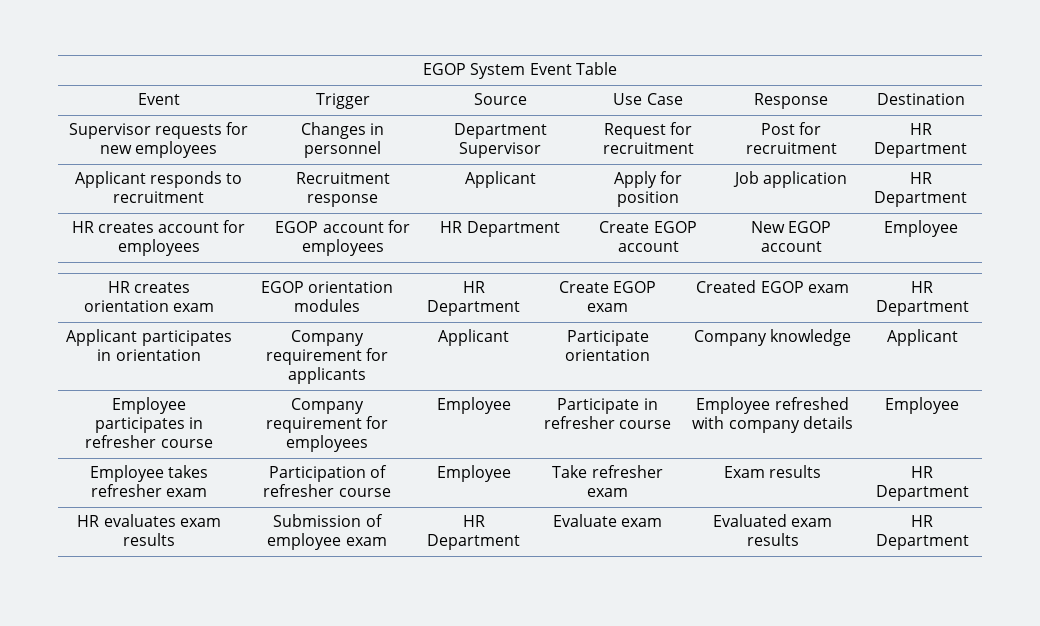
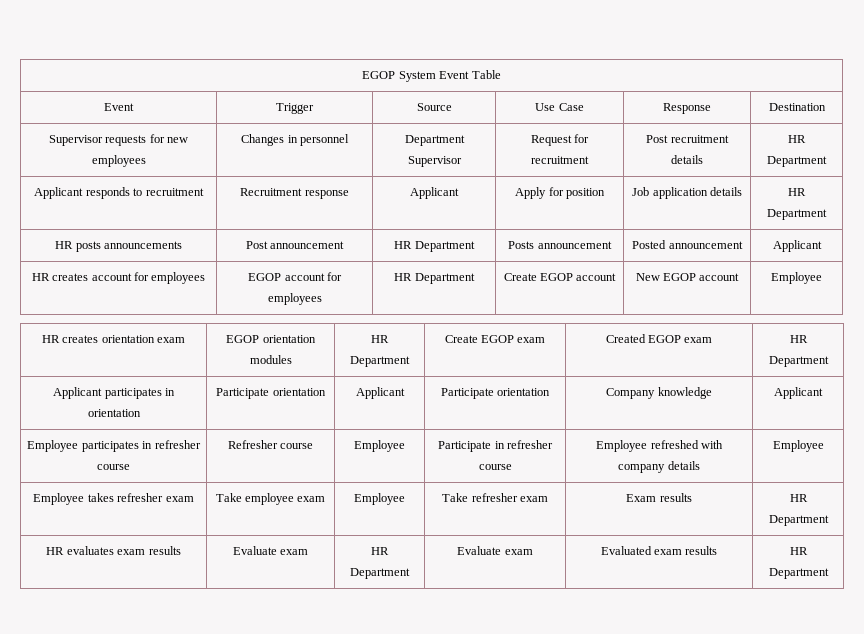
- Supervisor requests for new employees | Changes in personnel | Department Supervisor | Request for recruitment | Post for recruitment | HR Department
+ Supervisor requests for new employees | Changes in personnel | Department Supervisor | Request for recruitment | Post recruitment details | HR Department
- Applicant responds to recruitment | Recruitment response | Applicant | Apply for position | Job application | HR Department
+ Applicant responds to recruitment | Recruitment response | Applicant | Apply for position | Job application details | HR Department
+ HR posts announcements | Post announcement | HR Department | Posts announcement | Posted announcement | Applicant
- Applicant participates in orientation | Company requirement for applicants | Applicant | Participate orientation | Company knowledge | Applicant
+ Applicant participates in orientation | Participate orientation | Applicant | Participate orientation | Company knowledge | Applicant
- Employee participates in refresher course | Company requirement for employees | Employee | Participate in refresher course | Employee refreshed with company details | Employee
+ Employee participates in refresher course | Refresher course | Employee | Participate in refresher course | Employee refreshed with company details | Employee
- Employee takes refresher exam | Participation of refresher course | Employee | Take refresher exam | Exam results | HR Department
+ Employee takes refresher exam | Take employee exam | Employee | Take refresher exam | Exam results | HR Department
- HR evaluates exam results | Submission of employee exam | HR Department | Evaluate exam | Evaluated exam results | HR Department
+ HR evaluates exam results | Evaluate exam | HR Department | Evaluate exam | Evaluated exam results | HR Department

